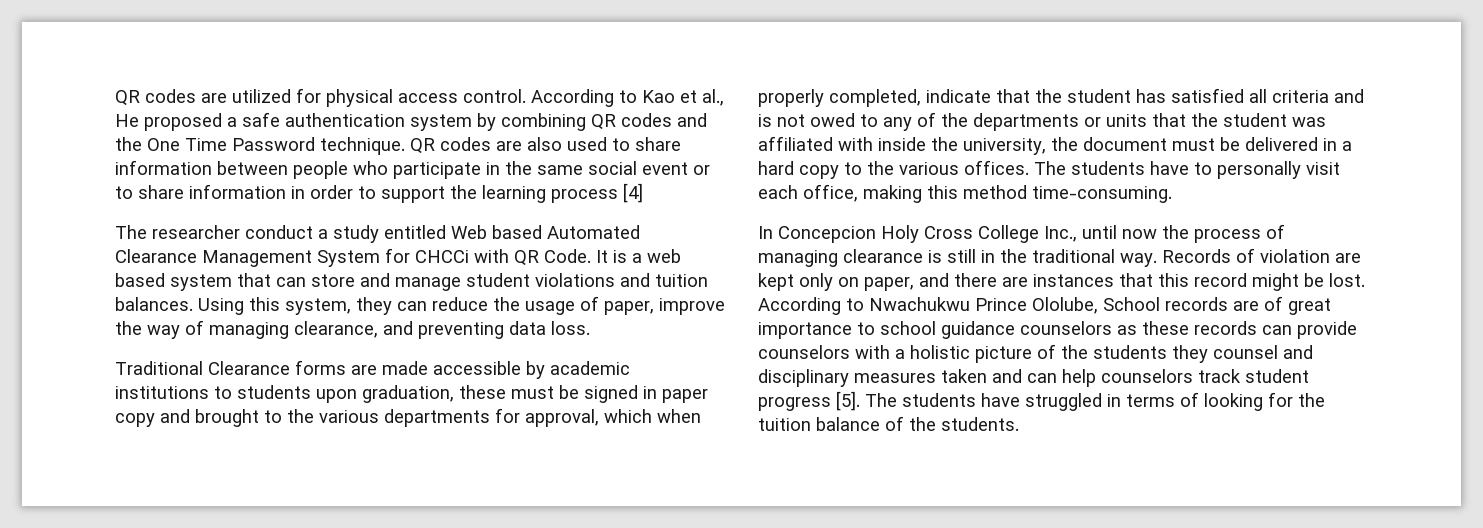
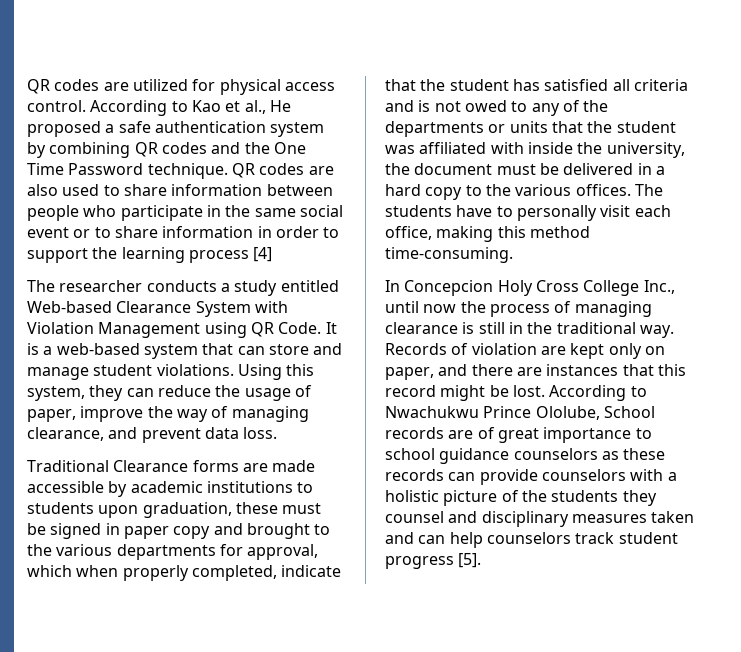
- The researcher conduct a study entitled Web based Automated Clearance Management System for CHCCi with QR Code.
+ The researcher conducts a study entitled Web-based Clearance System with Violation Management using QR Code.
- It is a web based system that can store and manage student violations and tuition balances.
+ It is a web-based system that can store and manage student violations.
- Using this system, they can reduce the usage of paper, improve the way of managing clearance, and preventing data loss.
+ Using this system, they can reduce the usage of paper, improve the way of managing clearance, and prevent data loss.
- The students have struggled in terms of looking for the tuition balance of the students.

